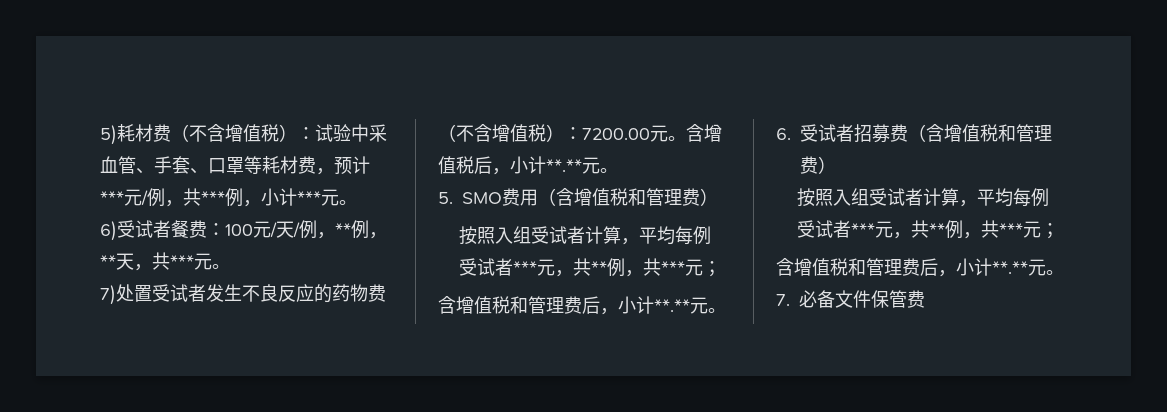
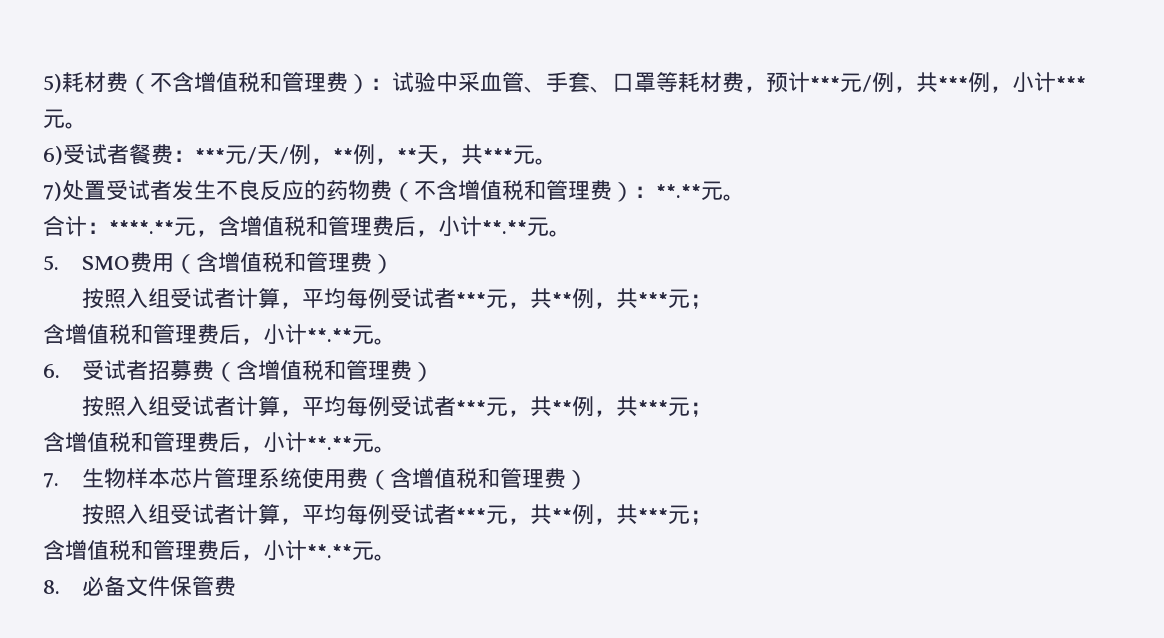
- 5)耗材费（不含增值税）：试验中采血管、手套、口罩等耗材费，预计***元/例，共***例，小计***元。
+ 5)耗材费（不含增值税和管理费）：试验中采血管、手套、口罩等耗材费，预计***元/例，共***例，小计***元。
- 6)受试者餐费：100元/天/例，**例，**天，共***元。
+ 6)受试者餐费：***元/天/例，**例，**天，共***元。
- 7)处置受试者发生不良反应的药物费（不含增值税）：7200.00元。含增值税后，小计**.**元。
+ 7)处置受试者发生不良反应的药物费（不含增值税和管理费）：**.**元。
+ 合计：****.**元，含增值税和管理费后，小计**.**元。
- 7.必备文件保管费
+ 7.生物样本芯片管理系统使用费（含增值税和管理费）
+ 按照入组受试者计算，平均每例受试者***元，共**例，共***元；
+ 含增值税和管理费后，小计**.**元。
+ 8.必备文件保管费

